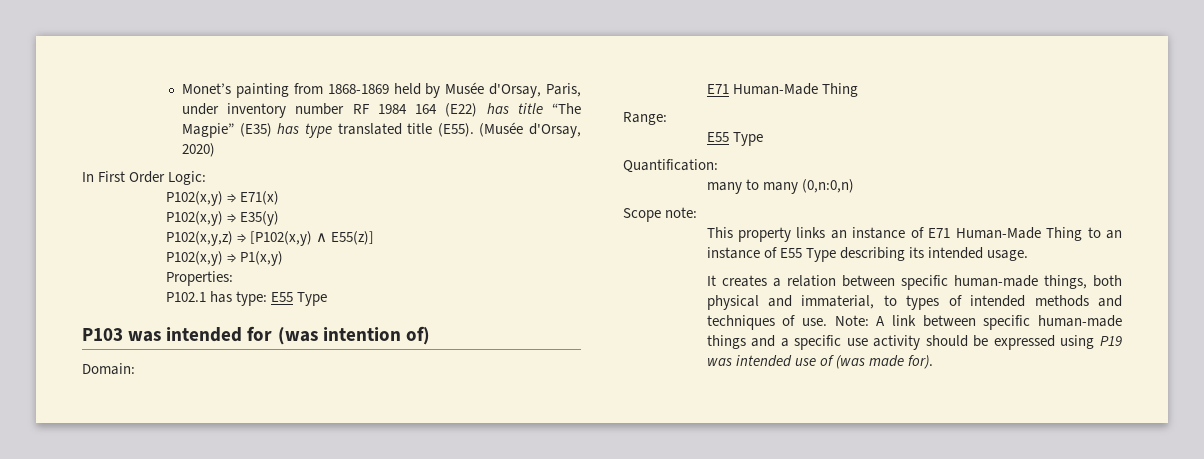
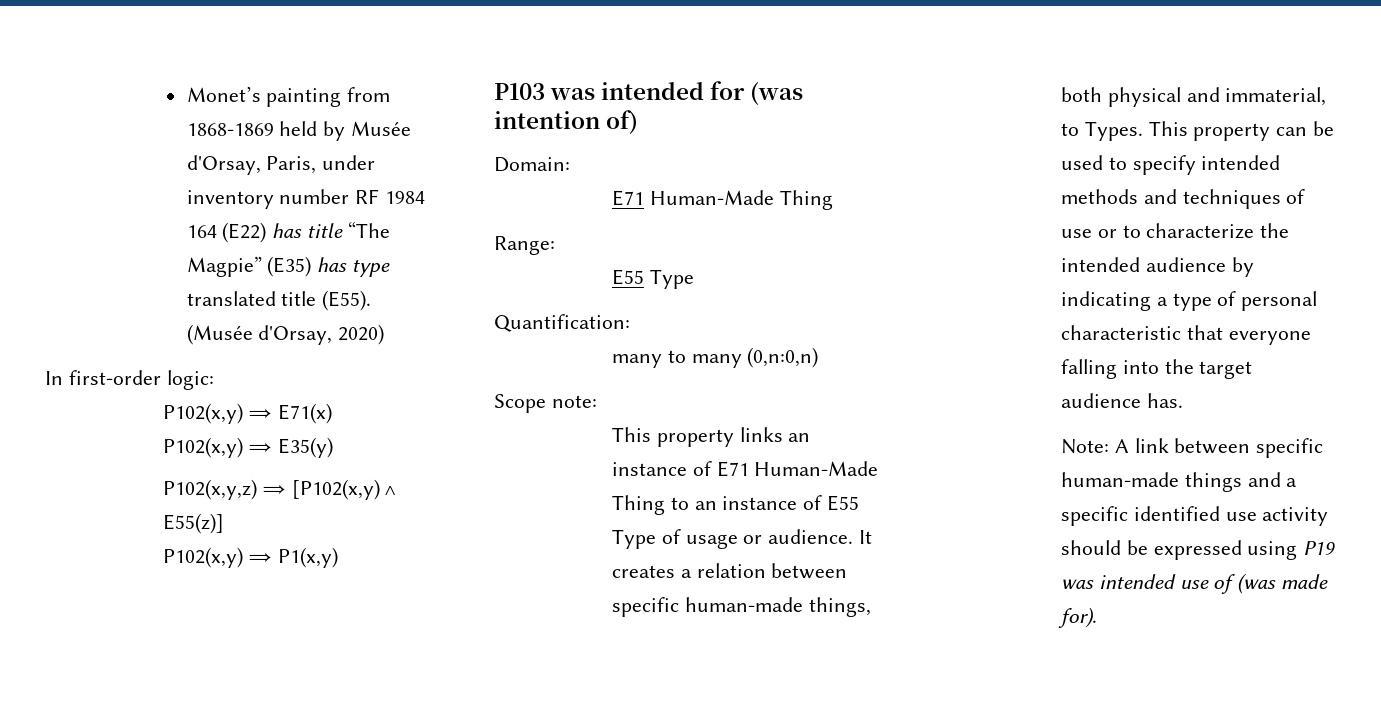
- In First Order Logic:
+ In first-order logic:
- Properties:
- P102.1 has type: E55 Type
- This property links an instance of E71 Human-Made Thing to an instance of E55 Type describing its intended usage.
- It creates a relation between specific human-made things, both physical and immaterial, to types of intended methods and techniques of use. Note: A link between specific human-made things and a specific use activity should be expressed using P19 was intended use of (was made for).
+ This property links an instance of E71 Human-Made Thing to an instance of E55 Type of usage or audience. It creates a relation between specific human-made things, both physical and immaterial, to Types. This property can be used to specify intended methods and techniques of use or to characterize the intended audience by indicating a type of personal characteristic that everyone falling into the target audience has.
+ Note: A link between specific human-made things and a specific identified use activity should be expressed using P19 was intended use of (was made for).

